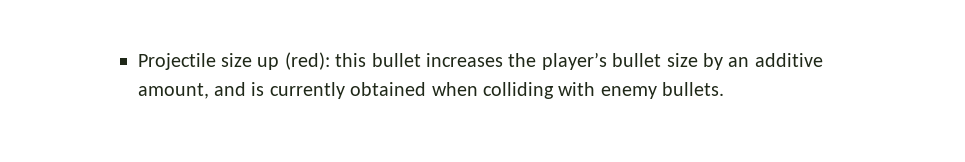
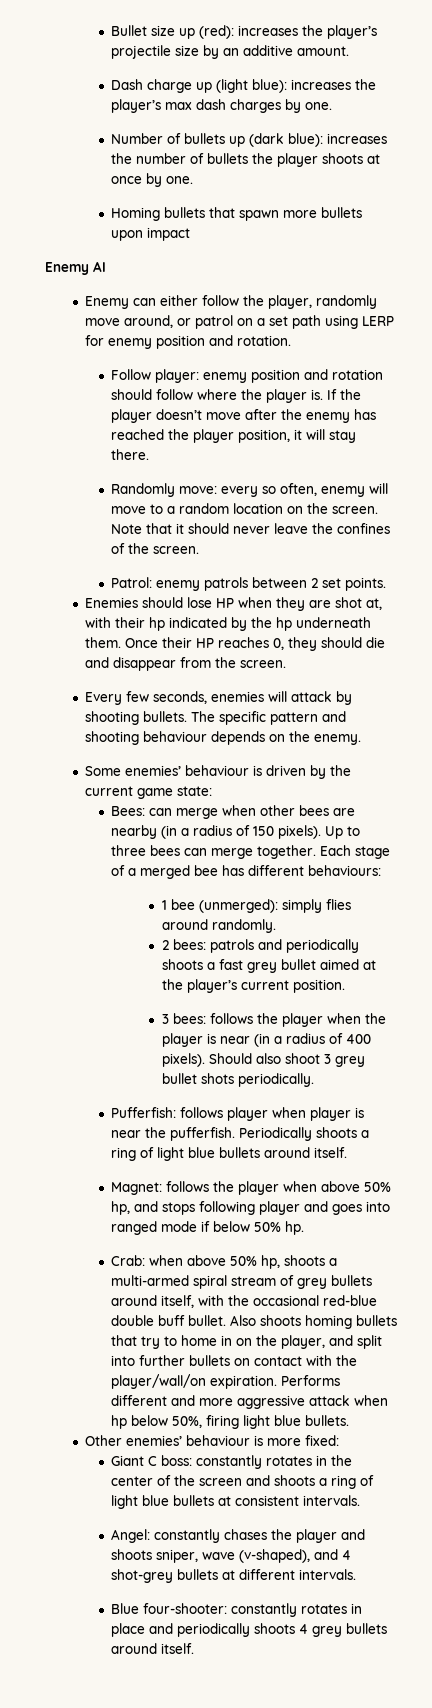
- Projectile size up (red): this bullet increases the player’s bullet size by an additive amount, and is currently obtained when colliding with enemy bullets.
+ Bullet size up (red): increases the player’s projectile size by an additive amount.
+ Dash charge up (light blue): increases the player’s max dash charges by one.
+ Number of bullets up (dark blue): increases the number of bullets the player shoots at once by one.
+ Homing bullets that spawn more bullets upon impact
+ Enemy AI
+ Enemy can either follow the player, randomly move around, or patrol on a set path using LERP for enemy position and rotation.
+ Follow player: enemy position and rotation should follow where the player is. If the player doesn’t move after the enemy has reached the player position, it will stay there.
+ Randomly move: every so often, enemy will move to a random location on the screen. Note that it should never leave the confines of the screen.
+ Patrol: enemy patrols between 2 set points.
+ Enemies should lose HP when they are shot at, with their hp indicated by the hp underneath them. Once their HP reaches 0, they should die and disappear from the screen.
+ Every few seconds, enemies will attack by shooting bullets. The specific pattern and shooting behaviour depends on the enemy.
+ Some enemies’ behaviour is driven by the current game state:
+ Bees: can merge when other bees are nearby (in a radius of 150 pixels). Up to three bees can merge together. Each stage of a merged bee has different behaviours:
+ 1 bee (unmerged): simply flies around randomly.
+ 2 bees: patrols and periodically shoots a fast grey bullet aimed at the player’s current position.
+ 3 bees: follows the player when the player is near (in a radius of 400 pixels). Should also shoot 3 grey bullet shots periodically.
+ Pufferfish: follows player when player is near the pufferfish. Periodically shoots a ring of light blue bullets around itself.
+ Magnet: follows the player when above 50% hp, and stops following player and goes into ranged mode if below 50% hp.
+ Crab: when above 50% hp, shoots a multi-armed spiral stream of grey bullets around itself, with the occasional red-blue double buff bullet. Also shoots homing bullets that try to home in on the player, and split into further bullets on contact with the player/wall/on expiration. Performs different and more aggressive attack when hp below 50%, firing light blue bullets.
+ Other enemies’ behaviour is more fixed:
+ Giant C boss: constantly rotates in the center of the screen and shoots a ring of light blue bullets at consistent intervals.
+ Angel: constantly chases the player and shoots sniper, wave (v-shaped), and 4 shot-grey bullets at different intervals.
+ Blue four-shooter: constantly rotates in place and periodically shoots 4 grey bullets around itself.

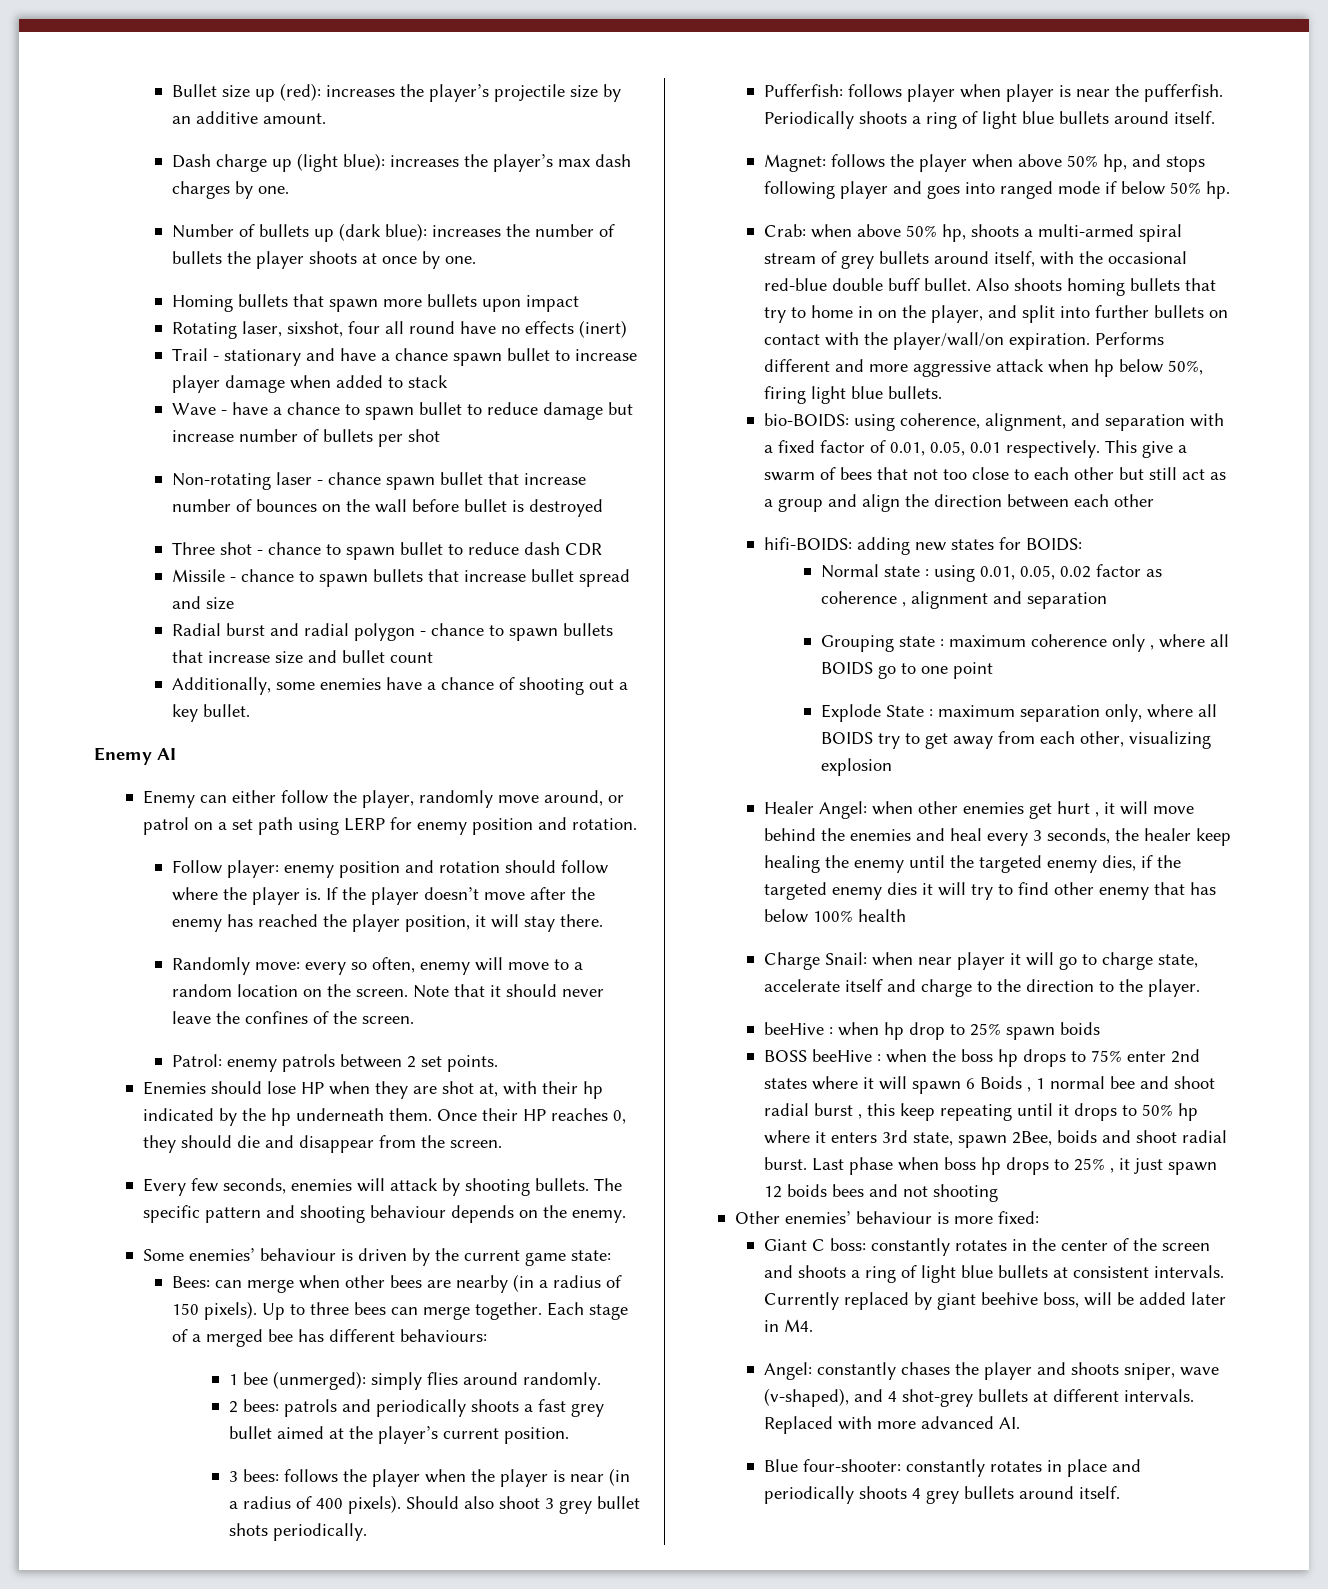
+ Rotating laser, sixshot, four all round have no effects (inert)
+ Trail - stationary and have a chance spawn bullet to increase player damage when added to stack
+ Wave - have a chance to spawn bullet to reduce damage but increase number of bullets per shot
+ Non-rotating laser - chance spawn bullet that increase number of bounces on the wall before bullet is destroyed
+ Three shot - chance to spawn bullet to reduce dash CDR
+ Missile - chance to spawn bullets that increase bullet spread and size
+ Radial burst and radial polygon - chance to spawn bullets that increase size and bullet count
+ Additionally, some enemies have a chance of shooting out a key bullet.
+ bio-BOIDS: using coherence, alignment, and separation with a fixed factor of 0.01, 0.05, 0.01 respectively. This give a swarm of bees that not too close to each other but still act as a group and align the direction between each other
+ hifi-BOIDS: adding new states for BOIDS:
+ Normal state : using 0.01, 0.05, 0.02 factor as coherence , alignment and separation
+ Grouping state : maximum coherence only , where all BOIDS go to one point
+ Explode State : maximum separation only, where all BOIDS try to get away from each other, visualizing explosion
+ Healer Angel: when other enemies get hurt , it will move behind the enemies and heal every 3 seconds, the healer keep healing the enemy until the targeted enemy dies, if the targeted enemy dies it will try to find other enemy that has below 100% health
+ Charge Snail: when near player it will go to charge state, accelerate itself and charge to the direction to the player.
+ beeHive : when hp drop to 25% spawn boids
+ BOSS beeHive : when the boss hp drops to 75% enter 2nd states where it will spawn 6 Boids , 1 normal bee and shoot radial burst , this keep repeating until it drops to 50% hp where it enters 3rd state, spawn 2Bee, boids and shoot radial burst. Last phase when boss hp drops to 25% , it just spawn 12 boids bees and not shooting
+ Currently replaced by giant beehive boss, will be added later in M4.
+ Replaced with more advanced AI.

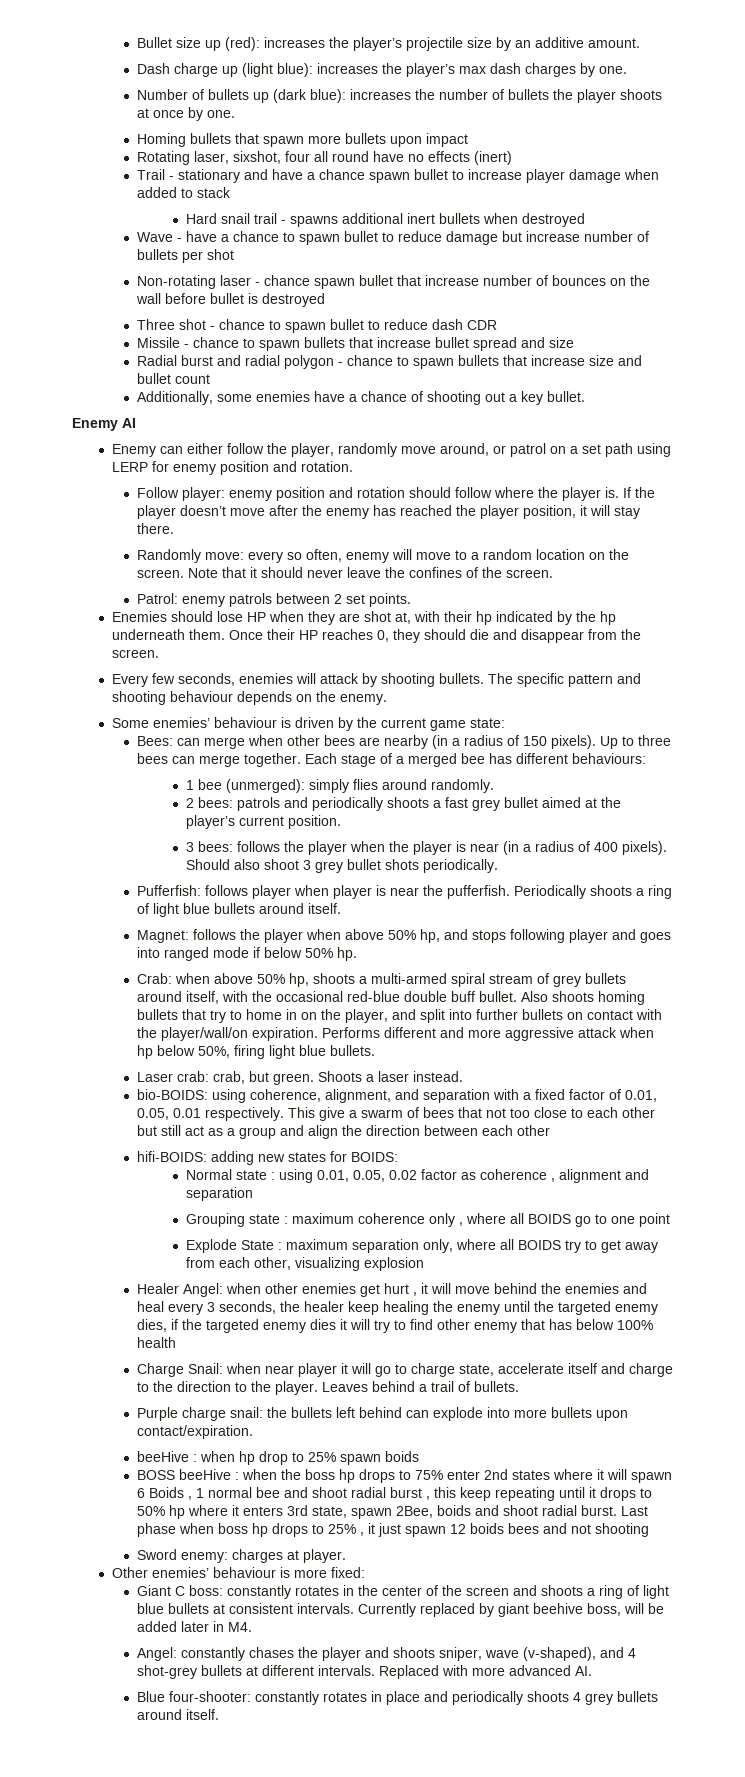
+ Hard snail trail - spawns additional inert bullets when destroyed
+ Laser crab: crab, but green. Shoots a laser instead.
+ Leaves behind a trail of bullets.
+ Purple charge snail: the bullets left behind can explode into more bullets upon contact/expiration.
+ Sword enemy: charges at player.

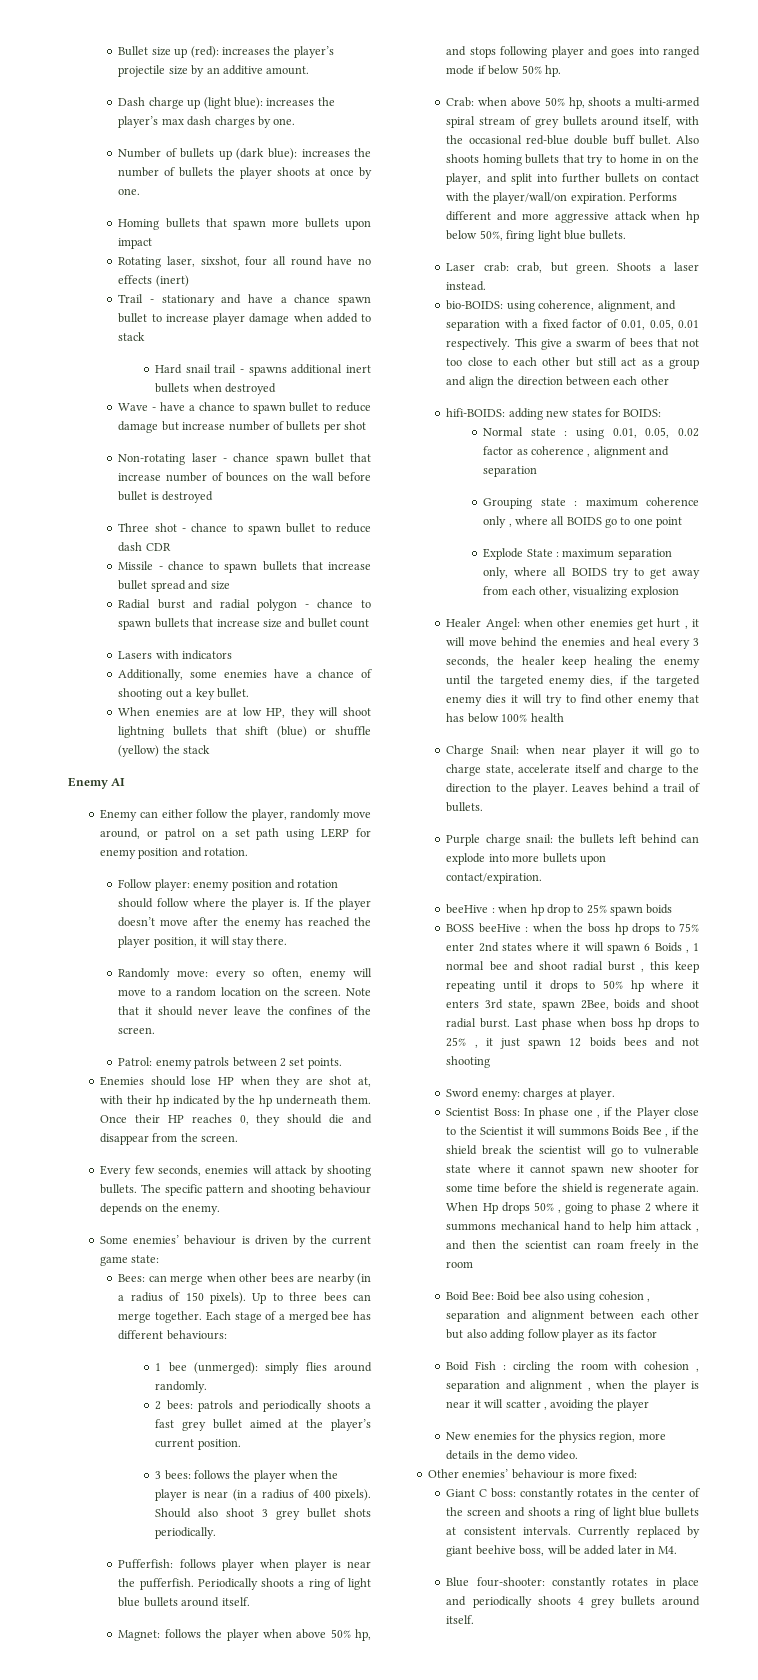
+ Lasers with indicators
+ When enemies are at low HP, they will shoot lightning bullets that shift (blue) or shuffle (yellow) the stack
+ Scientist Boss: In phase one , if the Player close to the Scientist it will summons Boids Bee , if the shield break the scientist will go to vulnerable state where it cannot spawn new shooter for some time before the shield is regenerate again. When Hp drops 50% , going to phase 2 where it summons mechanical hand to help him attack , and then the scientist can roam freely in the room
+ Boid Bee: Boid bee also using cohesion , separation and alignment between each other but also adding follow player as its factor
+ Boid Fish : circling the room with cohesion , separation and alignment , when the player is near it will scatter , avoiding the player
+ New enemies for the physics region, more details in the demo video.
- Angel: constantly chases the player and shoots sniper, wave (v-shaped), and 4 shot-grey bullets at different intervals. Replaced with more advanced AI.

